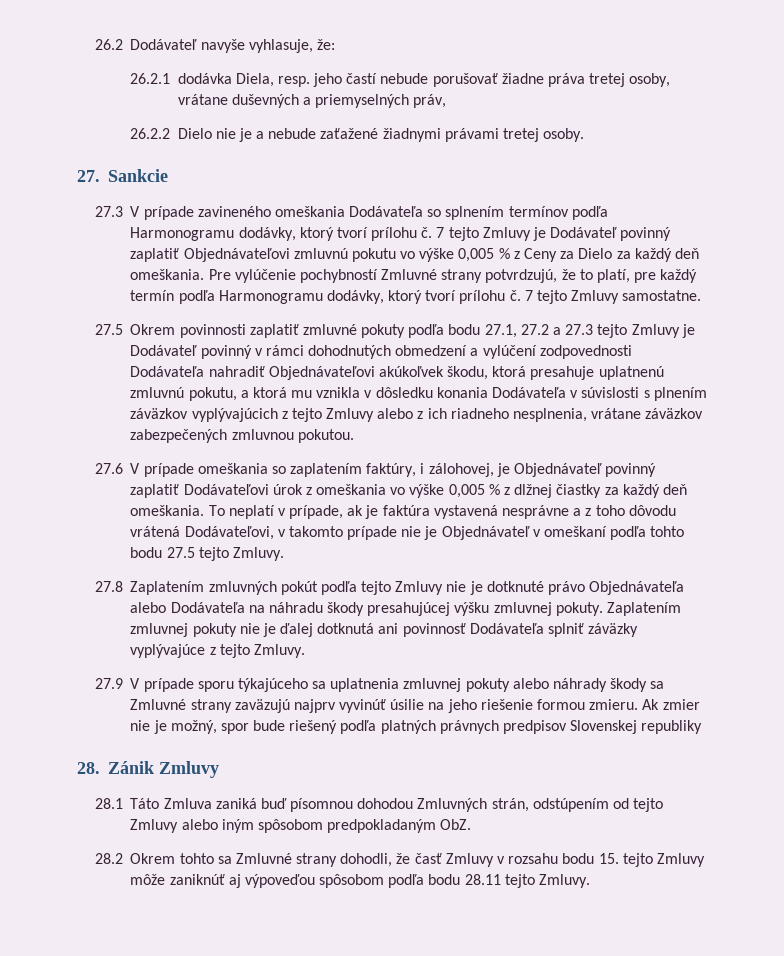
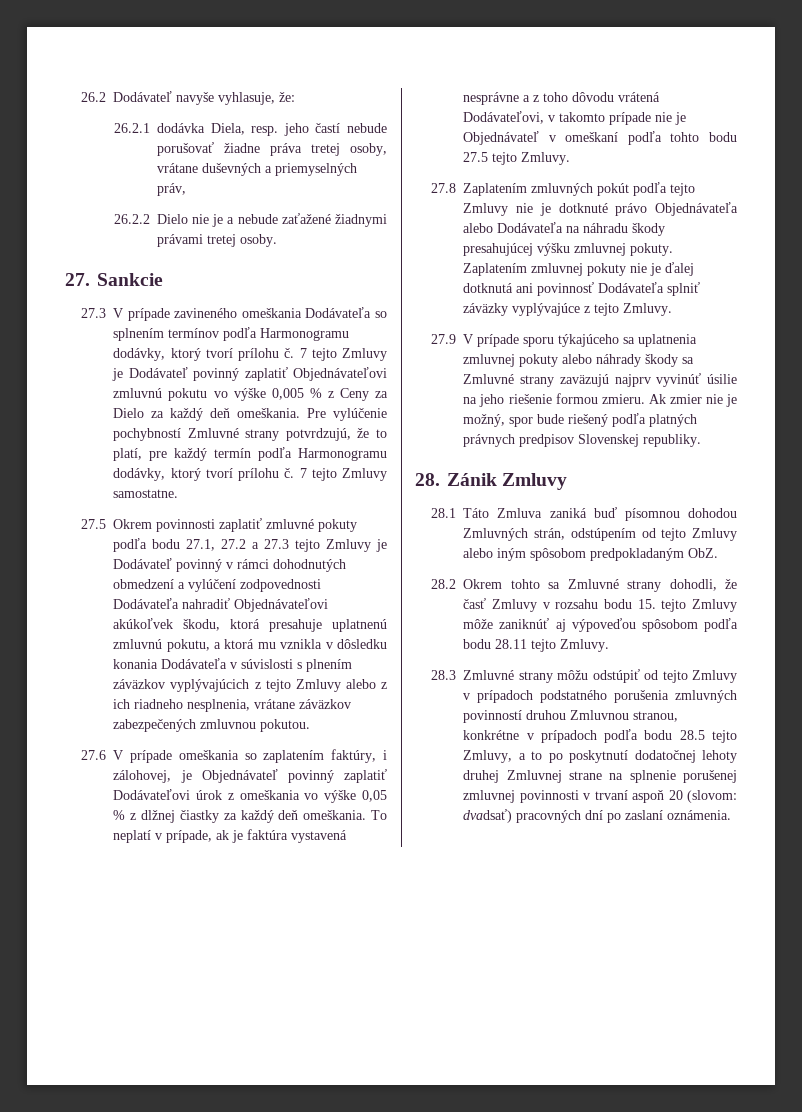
- 27.6 V prípade omeškania so zaplatením faktúry, i zálohovej, je Objednávateľ povinný zaplatiť Dodávateľovi úrok z omeškania vo výške 0,005 % z dlžnej čiastky za každý deň omeškania.
+ 27.6 V prípade omeškania so zaplatením faktúry, i zálohovej, je Objednávateľ povinný zaplatiť Dodávateľovi úrok z omeškania vo výške 0,05 % z dlžnej čiastky za každý deň omeškania.
- Ak zmier nie je možný, spor bude riešený podľa platných právnych predpisov Slovenskej republiky
+ Ak zmier nie je možný, spor bude riešený podľa platných právnych predpisov Slovenskej republiky.
+ 28.3 Zmluvné strany môžu odstúpiť od tejto Zmluvy v prípadoch podstatného porušenia zmluvných povinností druhou Zmluvnou stranou, konkrétne v prípadoch podľa bodu 28.5 tejto Zmluvy, a to po poskytnutí dodatočnej lehoty druhej Zmluvnej strane na splnenie porušenej zmluvnej povinnosti v trvaní aspoň 20 (slovom: dvadsať) pracovných dní po zaslaní oznámenia.

